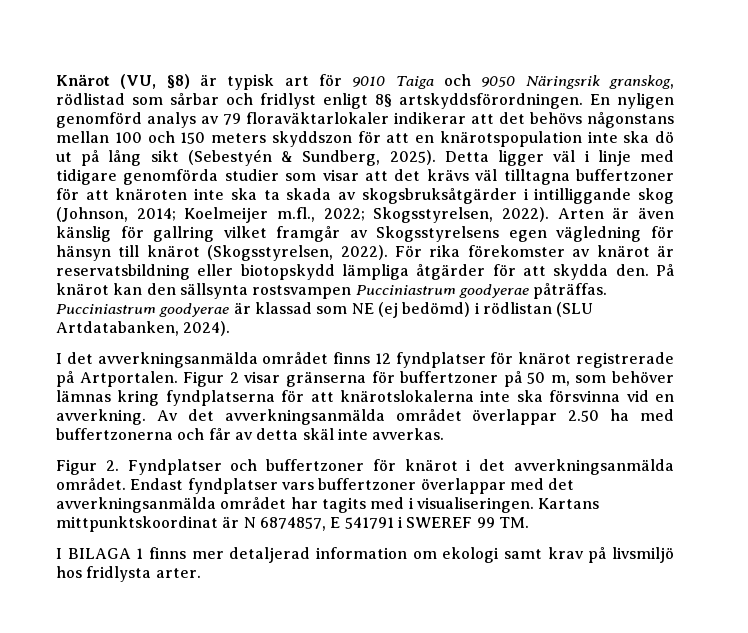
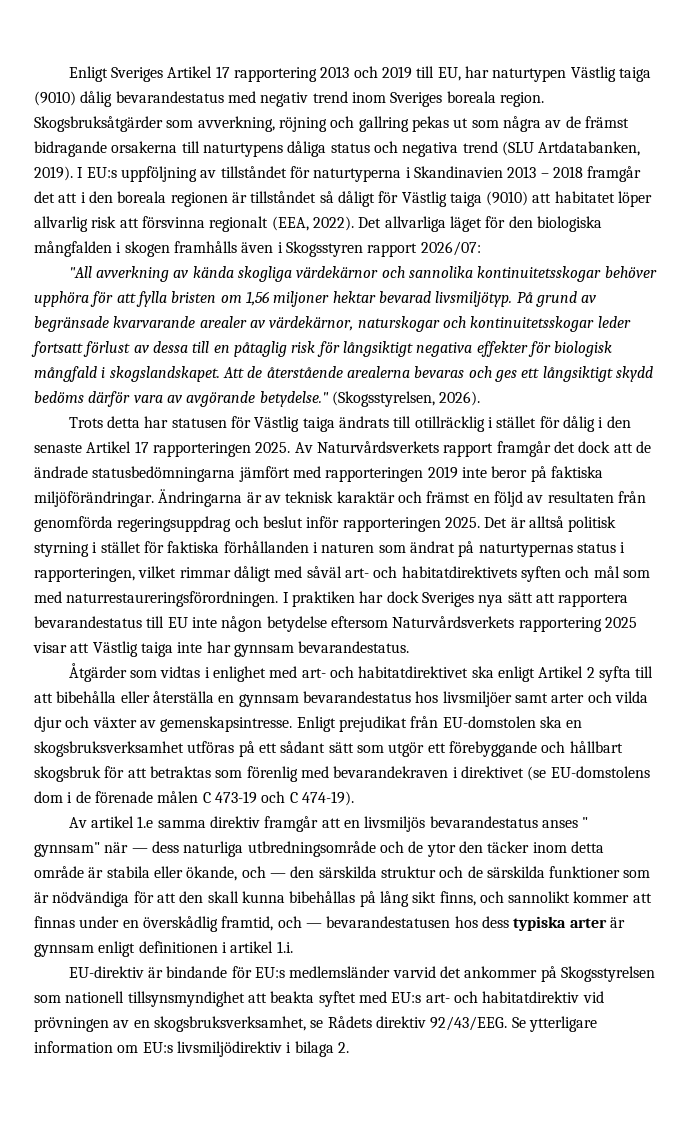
- Knärot (VU, §8) är typisk art för 9010 Taiga och 9050 Näringsrik granskog, rödlistad som sårbar och fridlyst enligt 8§ artskyddsförordningen. En nyligen genomförd analys av 79 floraväktarlokaler indikerar att det behövs någonstans mellan 100 och 150 meters skyddszon för att en knärotspopulation inte ska dö ut på lång sikt (Sebestyén & Sundberg, 2025). Detta ligger väl i linje med tidigare genomförda studier som visar att det krävs väl tilltagna buffertzoner för att knäroten inte ska ta skada av skogsbruksåtgärder i intilliggande skog (Johnson, 2014; Koelmeijer m.fl., 2022; Skogsstyrelsen, 2022). Arten är även känslig för gallring vilket framgår av Skogsstyrelsens egen vägledning för hänsyn till knärot (Skogsstyrelsen, 2022). För rika förekomster av knärot är reservatsbildning eller biotopskydd lämpliga åtgärder för att skydda den. På knärot kan den sällsynta rostsvampen Pucciniastrum goodyerae påträffas. Pucciniastrum goodyerae är klassad som NE (ej bedömd) i rödlistan (SLU Artdatabanken, 2024).
- I det avverkningsanmälda området finns 12 fyndplatser för knärot registrerade på Artportalen. Figur 2 visar gränserna för buffertzoner på 50 m, som behöver lämnas kring fyndplatserna för att knärotslokalerna inte ska försvinna vid en avverkning. Av det avverkningsanmälda området överlappar 2.50 ha med buffertzonerna och får av detta skäl inte avverkas.
- Figur 2. Fyndplatser och buffertzoner för knärot i det avverkningsanmälda området. Endast fyndplatser vars buffertzoner överlappar med det avverkningsanmälda området har tagits med i visualiseringen. Kartans mittpunktskoordinat är N 6874857, E 541791 i SWEREF 99 TM.
- I BILAGA 1 finns mer detaljerad information om ekologi samt krav på livsmiljö hos fridlysta arter.
+ Enligt Sveriges Artikel 17 rapportering 2013 och 2019 till EU, har naturtypen Västlig taiga (9010) dålig bevarandestatus med negativ trend inom Sveriges boreala region. Skogsbruksåtgärder som avverkning, röjning och gallring pekas ut som några av de främst bidragande orsakerna till naturtypens dåliga status och negativa trend (SLU Artdatabanken, 2019). I EU:s uppföljning av tillståndet för naturtyperna i Skandinavien 2013 – 2018 framgår det att i den boreala regionen är tillståndet så dåligt för Västlig taiga (9010) att habitatet löper allvarlig risk att försvinna regionalt (EEA, 2022). Det allvarliga läget för den biologiska mångfalden i skogen framhålls även i Skogsstyren rapport 2026/07:
+ "All avverkning av kända skogliga värdekärnor och sannolika kontinuitetsskogar behöver upphöra för att fylla bristen om 1,56 miljoner hektar bevarad livsmiljötyp. På grund av begränsade kvarvarande arealer av värdekärnor, naturskogar och kontinuitetsskogar leder fortsatt förlust av dessa till en påtaglig risk för långsiktigt negativa effekter för biologisk mångfald i skogslandskapet. Att de återstående arealerna bevaras och ges ett långsiktigt skydd bedöms därför vara av avgörande betydelse." (Skogsstyrelsen, 2026).
+ Trots detta har statusen för Västlig taiga ändrats till otillräcklig i stället för dålig i den senaste Artikel 17 rapporteringen 2025. Av Naturvårdsverkets rapport framgår det dock att de ändrade statusbedömningarna jämfört med rapporteringen 2019 inte beror på faktiska miljöförändringar. Ändringarna är av teknisk karaktär och främst en följd av resultaten från genomförda regeringsuppdrag och beslut inför rapporteringen 2025. Det är alltså politisk styrning i stället för faktiska förhållanden i naturen som ändrat på naturtypernas status i rapporteringen, vilket rimmar dåligt med såväl art- och habitatdirektivets syften och mål som med naturrestaureringsförordningen. I praktiken har dock Sveriges nya sätt att rapportera bevarandestatus till EU inte någon betydelse eftersom Naturvårdsverkets rapportering 2025 visar att Västlig taiga inte har gynnsam bevarandestatus.
+ Åtgärder som vidtas i enlighet med art- och habitatdirektivet ska enligt Artikel 2 syfta till att bibehålla eller återställa en gynnsam bevarandestatus hos livsmiljöer samt arter och vilda djur och växter av gemenskapsintresse. Enligt prejudikat från EU-domstolen ska en skogsbruksverksamhet utföras på ett sådant sätt som utgör ett förebyggande och hållbart skogsbruk för att betraktas som förenlig med bevarandekraven i direktivet (se EU-domstolens dom i de förenade målen C 473-19 och C 474-19).
+ Av artikel 1.e samma direktiv framgår att en livsmiljös bevarandestatus anses " gynnsam" när — dess naturliga utbredningsområde och de ytor den täcker inom detta område är stabila eller ökande, och — den särskilda struktur och de särskilda funktioner som är nödvändiga för att den skall kunna bibehållas på lång sikt finns, och sannolikt kommer att finnas under en överskådlig framtid, och — bevarandestatusen hos dess typiska arter är gynnsam enligt definitionen i artikel 1.i.
+ EU-direktiv är bindande för EU:s medlemsländer varvid det ankommer på Skogsstyrelsen som nationell tillsynsmyndighet att beakta syftet med EU:s art- och habitatdirektiv vid prövningen av en skogsbruksverksamhet, se Rådets direktiv 92/43/EEG. Se ytterligare information om EU:s livsmiljödirektiv i bilaga 2.

